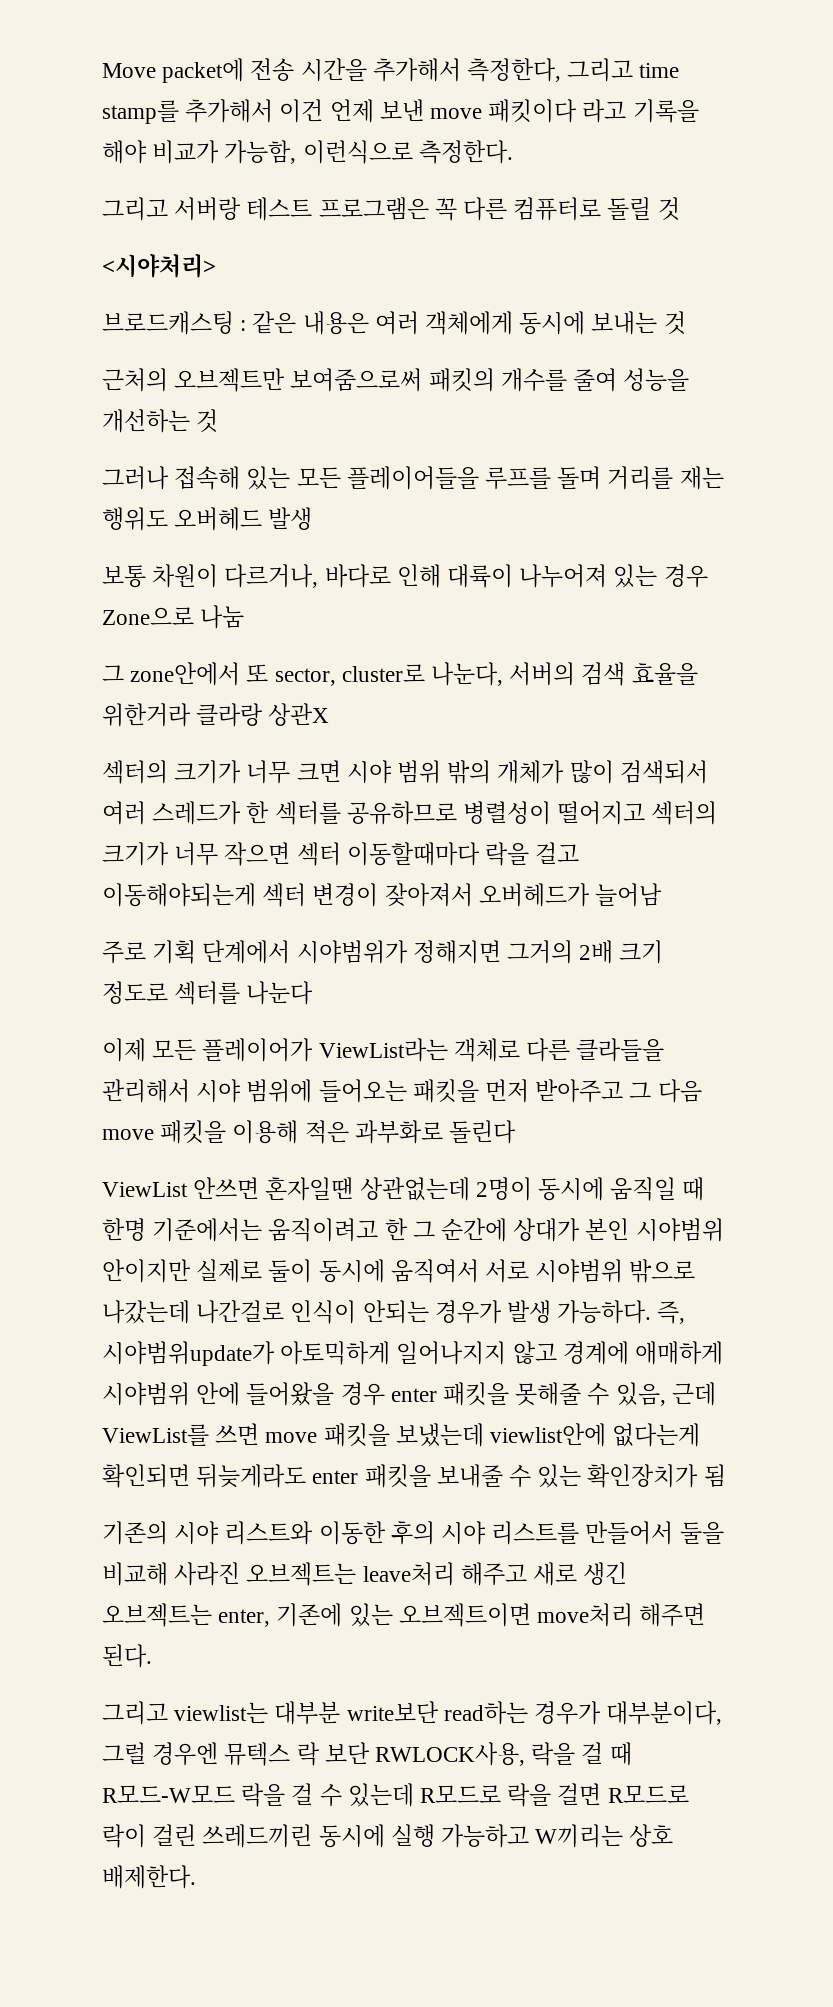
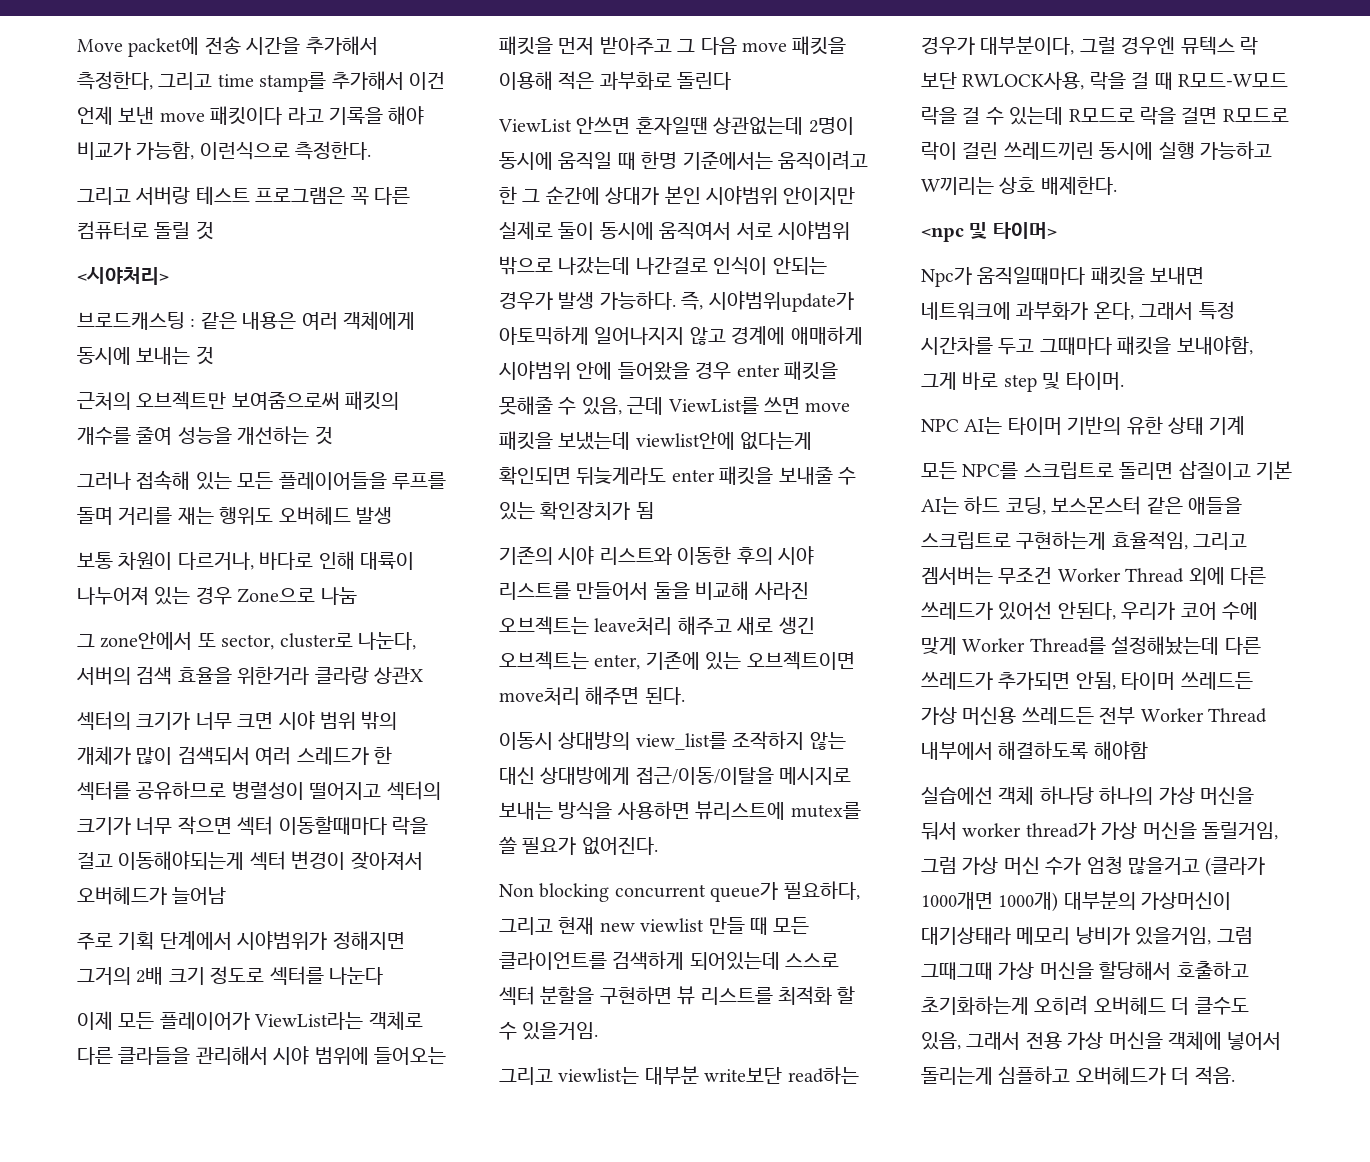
+ 이동시 상대방의 view_list를 조작하지 않는 대신 상대방에게 접근/이동/이탈을 메시지로 보내는 방식을 사용하면 뷰리스트에 mutex를 쓸 필요가 없어진다.
+ Non blocking concurrent queue가 필요하다, 그리고 현재 new viewlist 만들 때 모든 클라이언트를 검색하게 되어있는데 스스로 섹터 분할을 구현하면 뷰 리스트를 최적화 할 수 있을거임.
+ <npc 및 타이머>
+ Npc가 움직일때마다 패킷을 보내면 네트워크에 과부화가 온다, 그래서 특정 시간차를 두고 그때마다 패킷을 보내야함, 그게 바로 step 및 타이머.
+ NPC AI는 타이머 기반의 유한 상태 기계
+ 모든 NPC를 스크립트로 돌리면 삽질이고 기본 AI는 하드 코딩, 보스몬스터 같은 애들을 스크립트로 구현하는게 효율적임, 그리고 겜서버는 무조건 Worker Thread 외에 다른 쓰레드가 있어선 안된다, 우리가 코어 수에 맞게 Worker Thread를 설정해놨는데 다른 쓰레드가 추가되면 안됨, 타이머 쓰레드든 가상 머신용 쓰레드든 전부 Worker Thread 내부에서 해결하도록 해야함
+ 실습에선 객체 하나당 하나의 가상 머신을 둬서 worker thread가 가상 머신을 돌릴거임, 그럼 가상 머신 수가 엄청 많을거고 (클라가 1000개면 1000개) 대부분의 가상머신이 대기상태라 메모리 낭비가 있을거임, 그럼 그때그때 가상 머신을 할당해서 호출하고 초기화하는게 오히려 오버헤드 더 클수도 있음, 그래서 전용 가상 머신을 객체에 넣어서 돌리는게 심플하고 오버헤드가 더 적음.

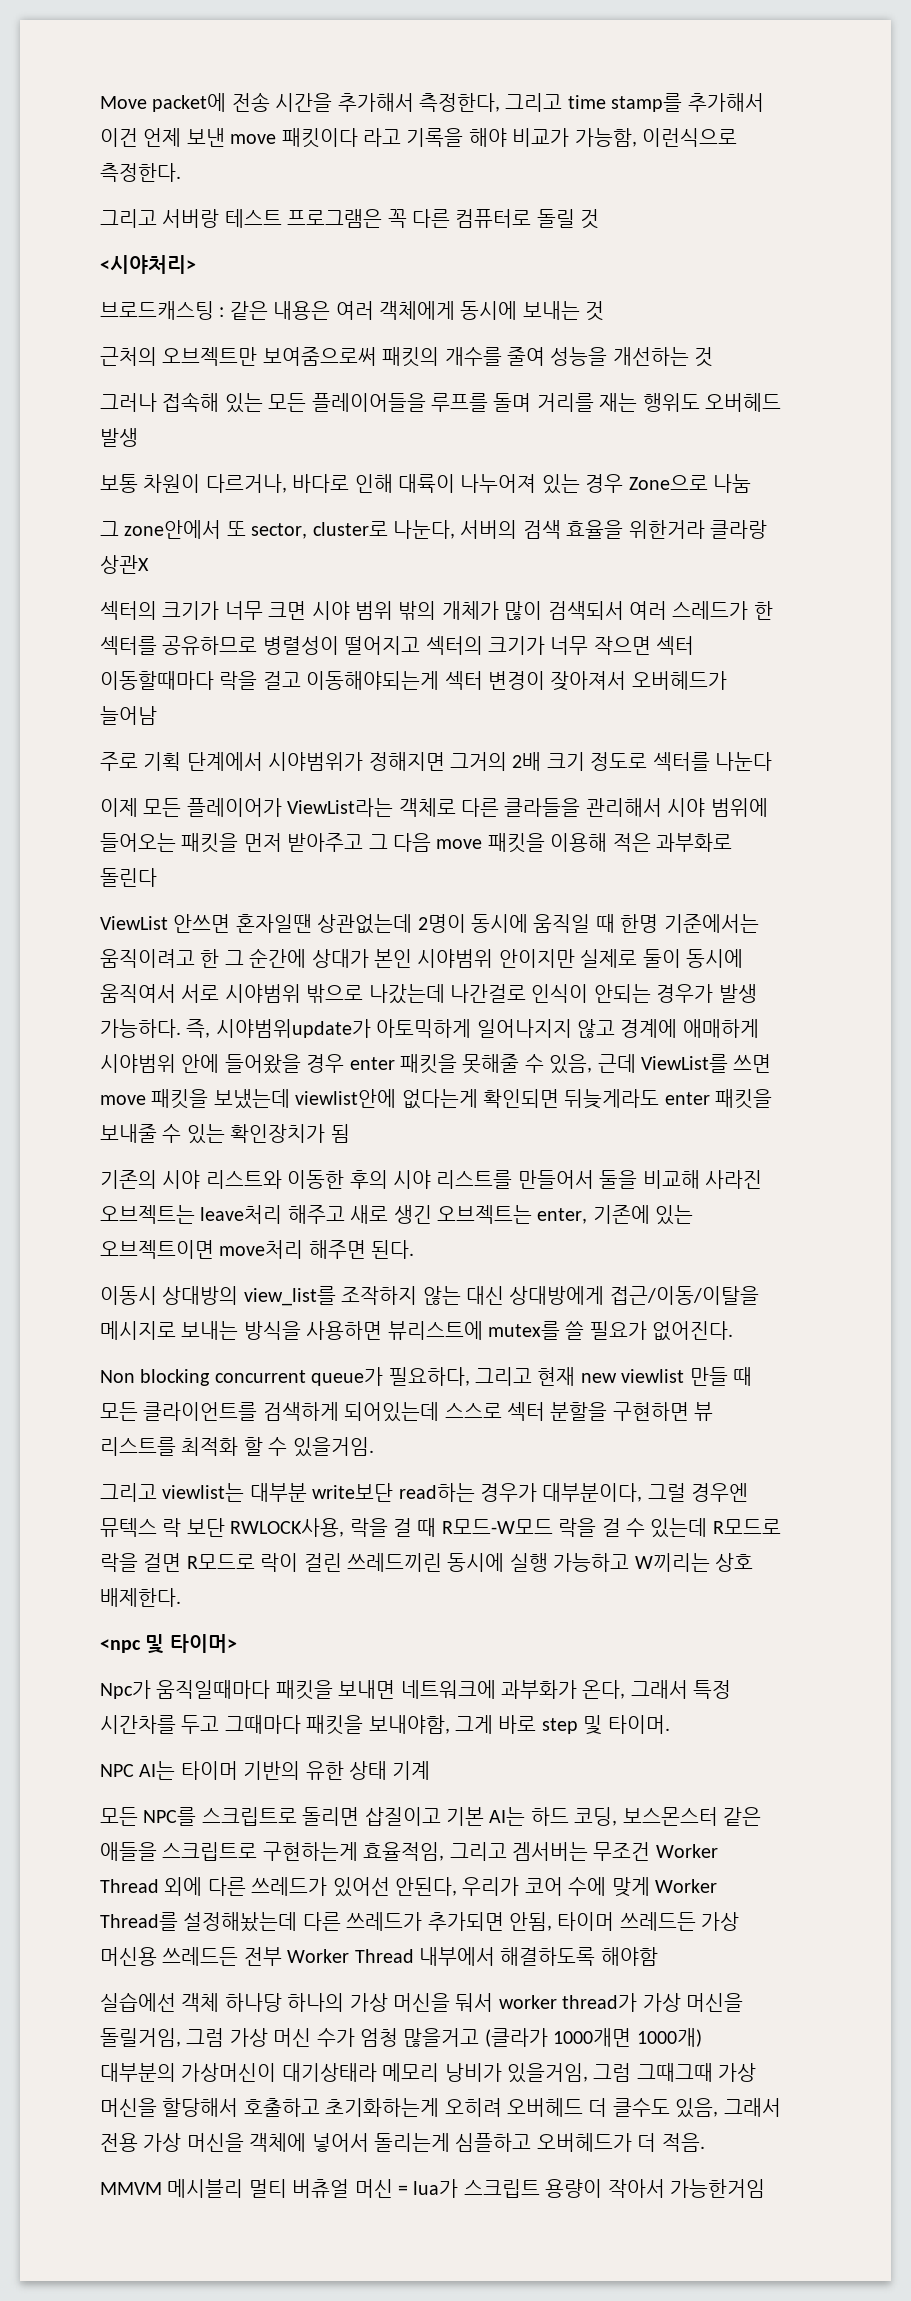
+ MMVM 메시블리 멀티 버츄얼 머신 = lua가 스크립트 용량이 작아서 가능한거임

